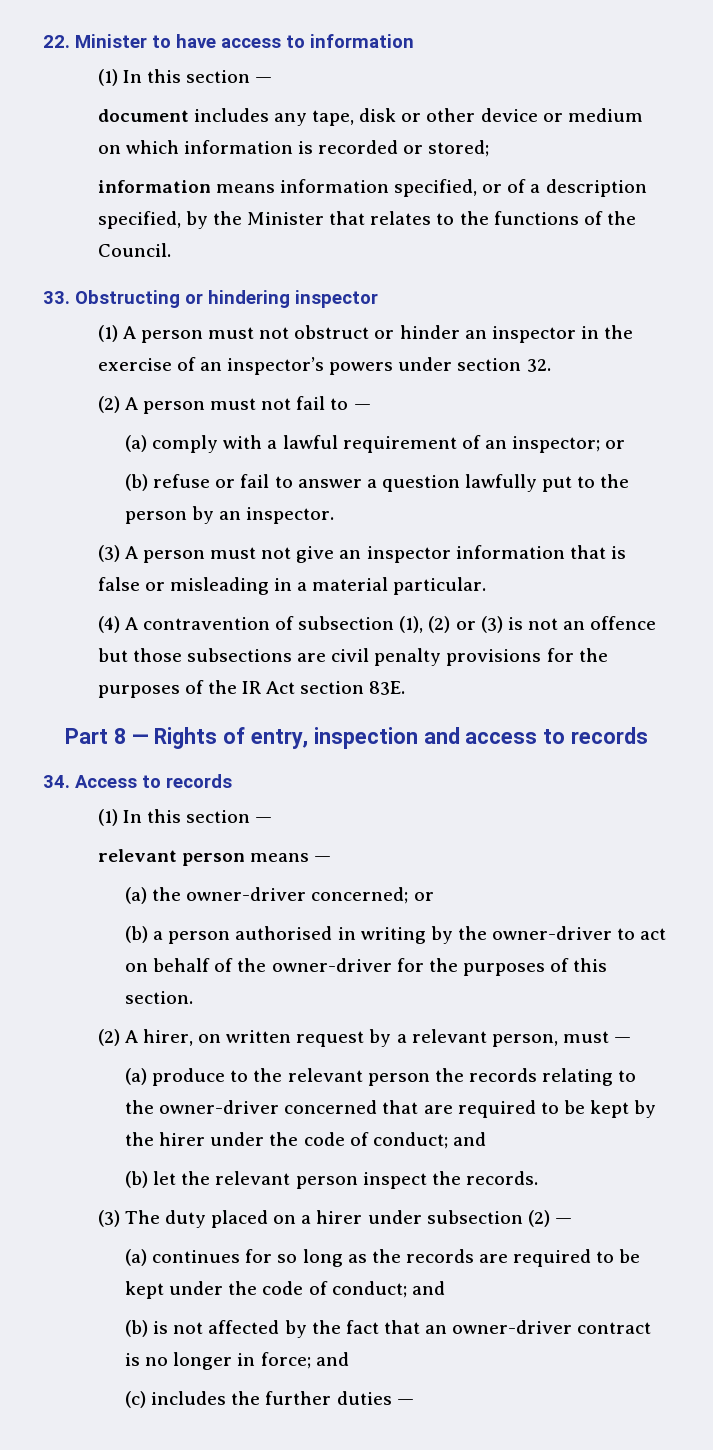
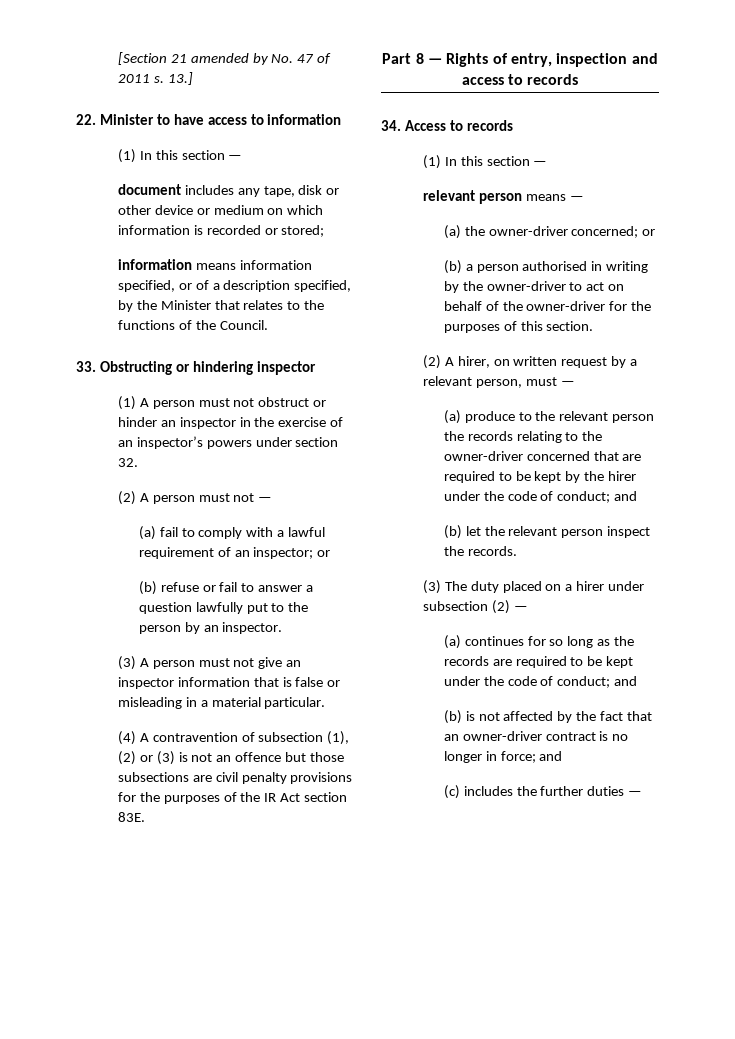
+ [Section 21 amended by No. 47 of 2011 s. 13.]
- (2) A person must not fail to —
- (a) comply with a lawful requirement of an inspector; or
+ (2) A person must not —
+ (a) fail to comply with a lawful requirement of an inspector; or

